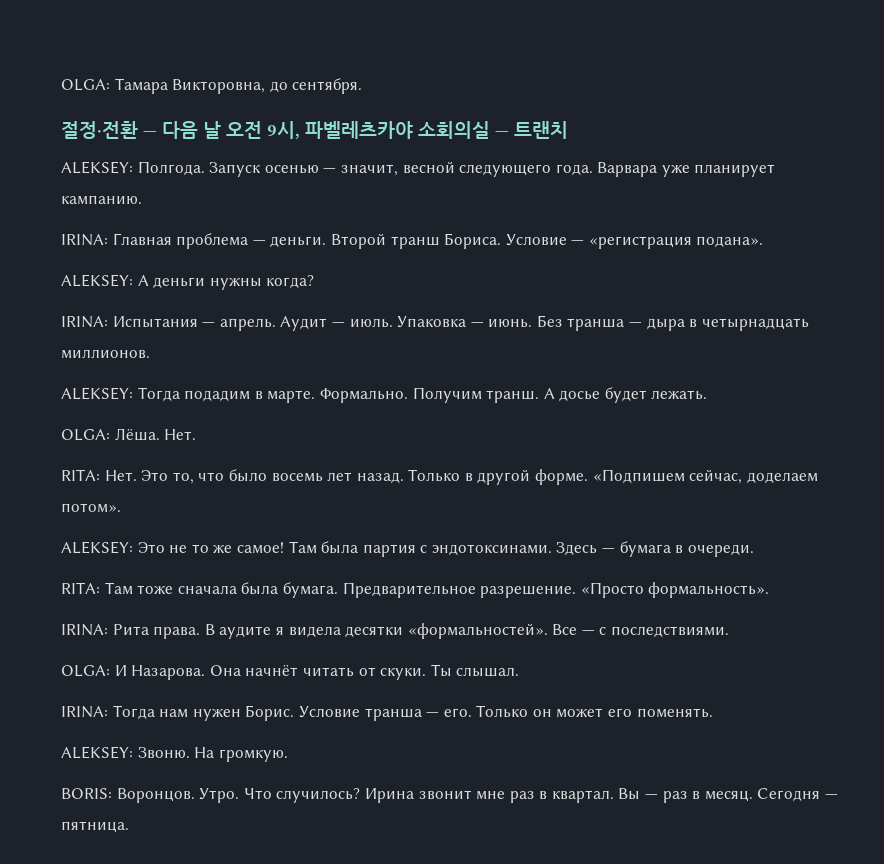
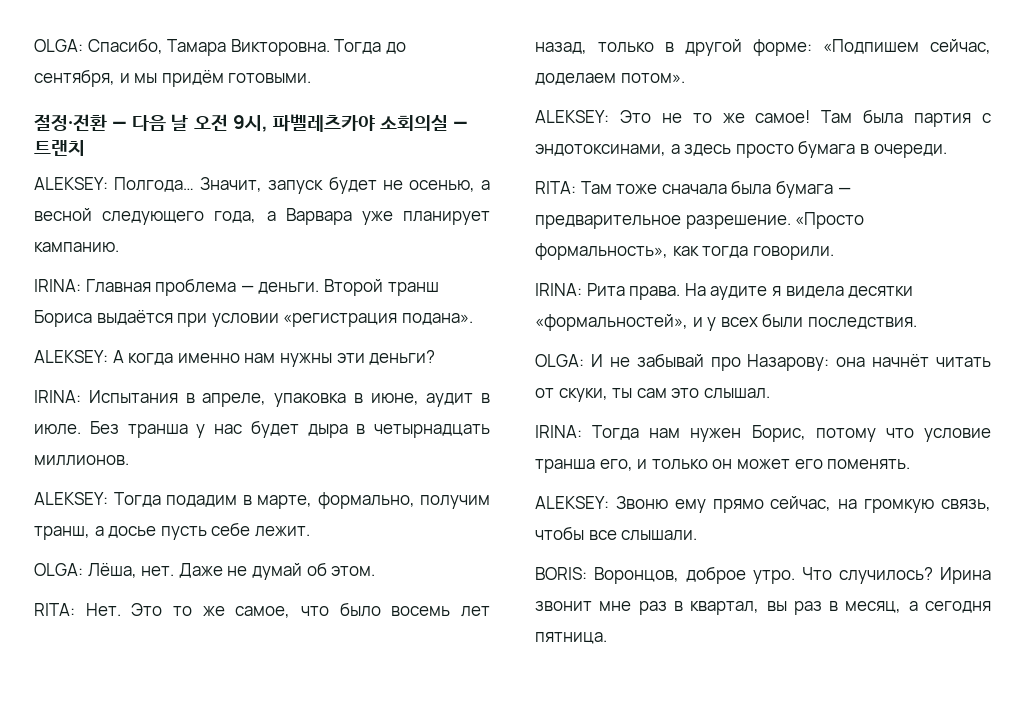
- OLGA: Тамара Викторовна, до сентября.
+ OLGA: Спасибо, Тамара Викторовна. Тогда до сентября, и мы придём готовыми.
- ALEKSEY: Полгода. Запуск осенью — значит, весной следующего года. Варвара уже планирует кампанию.
+ ALEKSEY: Полгода… Значит, запуск будет не осенью, а весной следующего года, а Варвара уже планирует кампанию.
- Второй транш Бориса. Условие — «регистрация подана».
+ Второй транш Бориса выдаётся при условии «регистрация подана».
- ALEKSEY: А деньги нужны когда?
- IRINA: Испытания — апрель. Аудит — июль. Упаковка — июнь. Без транша — дыра в четырнадцать миллионов.
+ ALEKSEY: А когда именно нам нужны эти деньги?
+ IRINA: Испытания в апреле, упаковка в июне, аудит в июле. Без транша у нас будет дыра в четырнадцать миллионов.
- ALEKSEY: Тогда подадим в марте. Формально. Получим транш. А досье будет лежать.
- OLGA: Лёша. Нет.
+ ALEKSEY: Тогда подадим в марте, формально, получим транш, а досье пусть себе лежит.
+ OLGA: Лёша, нет. Даже не думай об этом.
- RITA: Нет. Это то, что было восемь лет назад. Только в другой форме. «Подпишем сейчас, доделаем потом».
+ RITA: Нет. Это то же самое, что было восемь лет назад, только в другой форме: «Подпишем сейчас, доделаем потом».
- Там была партия с эндотоксинами. Здесь — бумага в очереди.
+ Там была партия с эндотоксинами, а здесь просто бумага в очереди.
- RITA: Там тоже сначала была бумага. Предварительное разрешение. «Просто формальность».
+ RITA: Там тоже сначала была бумага — предварительное разрешение. «Просто формальность», как тогда говорили.
- В аудите я видела десятки «формальностей». Все — с последствиями.
- OLGA: И Назарова. Она начнёт читать от скуки. Ты слышал.
+ На аудите я видела десятки «формальностей», и у всех были последствия.
+ OLGA: И не забывай про Назарову: она начнёт читать от скуки, ты сам это слышал.
- IRINA: Тогда нам нужен Борис. Условие транша — его. Только он может его поменять.
+ IRINA: Тогда нам нужен Борис, потому что условие транша его, и только он может его поменять.
- ALEKSEY: Звоню. На громкую.
- BORIS: Воронцов. Утро.
+ ALEKSEY: Звоню ему прямо сейчас, на громкую связь, чтобы все слышали.
+ BORIS: Воронцов, доброе утро.
- Ирина звонит мне раз в квартал. Вы — раз в месяц. Сегодня — пятница.
+ Ирина звонит мне раз в квартал, вы раз в месяц, а сегодня пятница.

